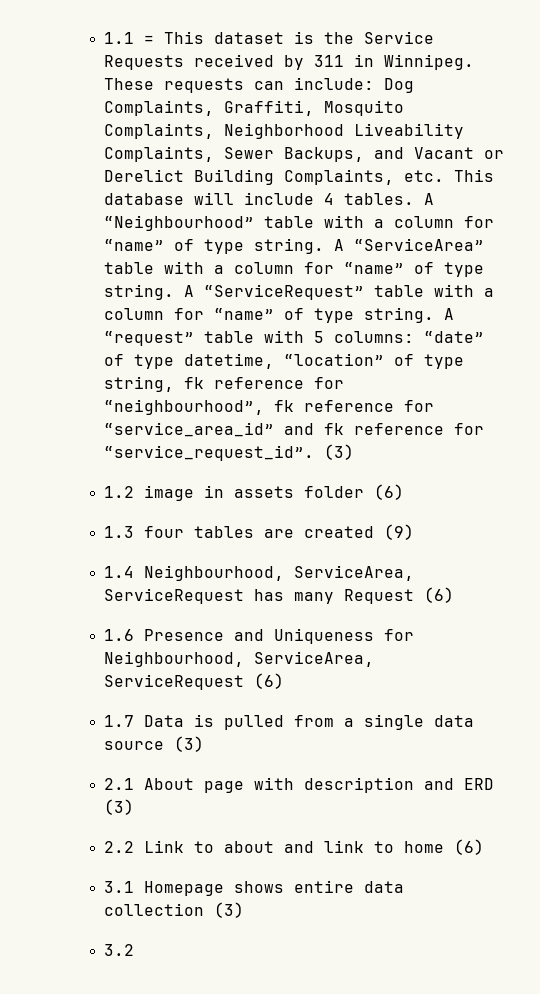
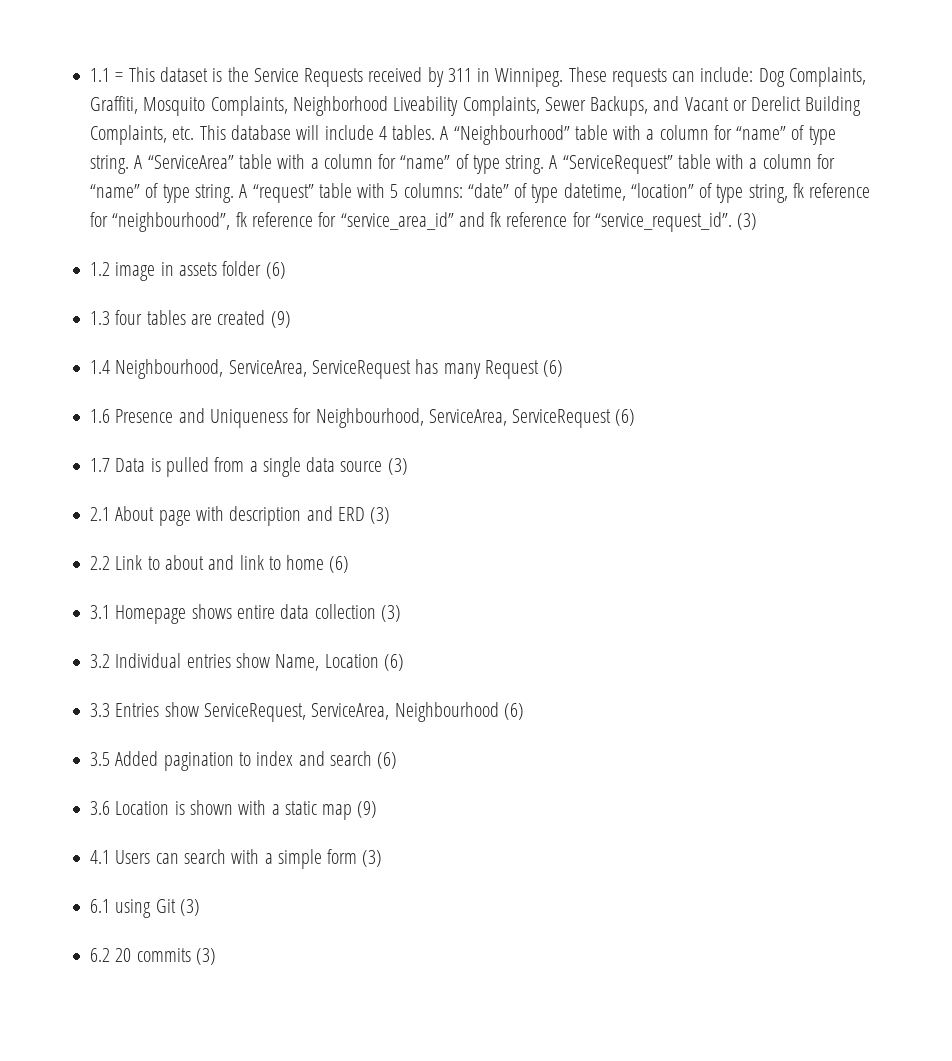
- 3.2
+ 3.2 Individual entries show Name, Location (6)
+ 3.3 Entries show ServiceRequest, ServiceArea, Neighbourhood (6)
+ 3.5 Added pagination to index and search (6)
+ 3.6 Location is shown with a static map (9)
+ 4.1 Users can search with a simple form (3)
+ 6.1 using Git (3)
+ 6.2 20 commits (3)

